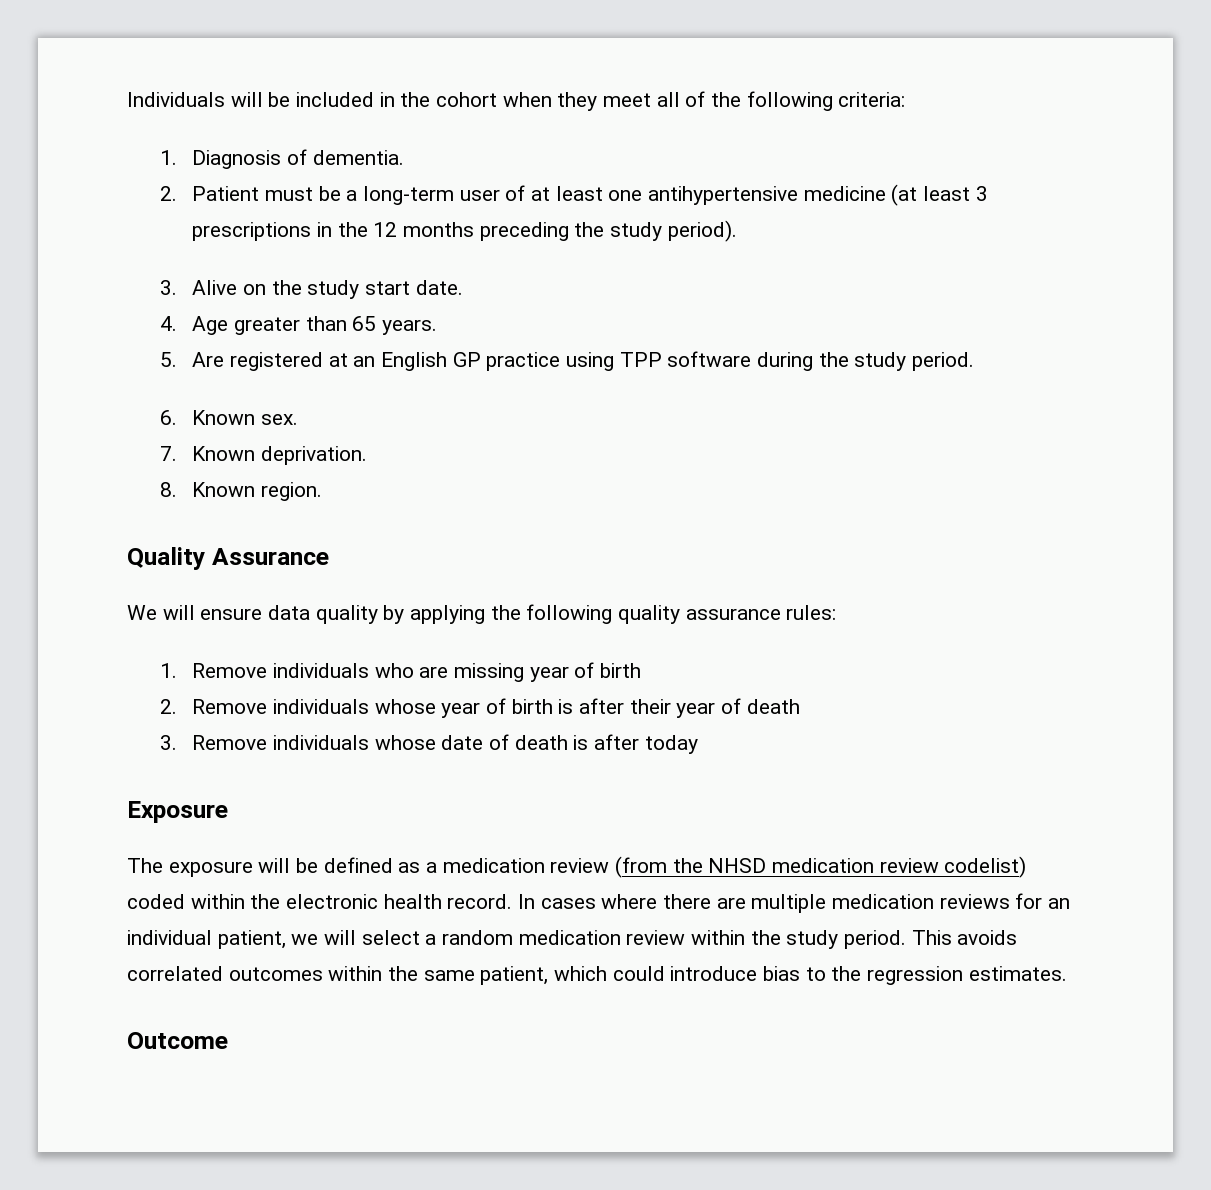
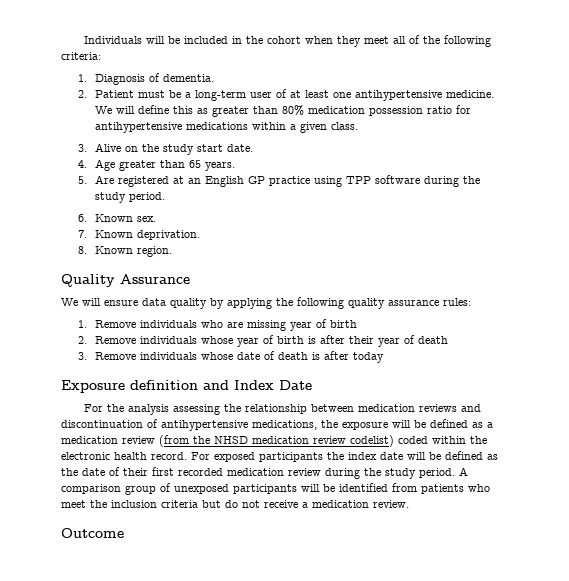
- 2. Patient must be a long-term user of at least one antihypertensive medicine (at least 3 prescriptions in the 12 months preceding the study period).
+ 2. Patient must be a long-term user of at least one antihypertensive medicine. We will define this as greater than 80% medication possession ratio for antihypertensive medications within a given class.
- Exposure
- The exposure will be defined as a medication review (from the NHSD medication review codelist) coded within the electronic health record.
+ Exposure definition and Index Date
+ For the analysis assessing the relationship between medication reviews and discontinuation of antihypertensive medications, the exposure will be defined as a medication review (from the NHSD medication review codelist) coded within the electronic health record.
- In cases where there are multiple medication reviews for an individual patient, we will select a random medication review within the study period. This avoids correlated outcomes within the same patient, which could introduce bias to the regression estimates.
+ For exposed participants the index date will be defined as the date of their first recorded medication review during the study period. A comparison group of unexposed participants will be identified from patients who meet the inclusion criteria but do not receive a medication review.

